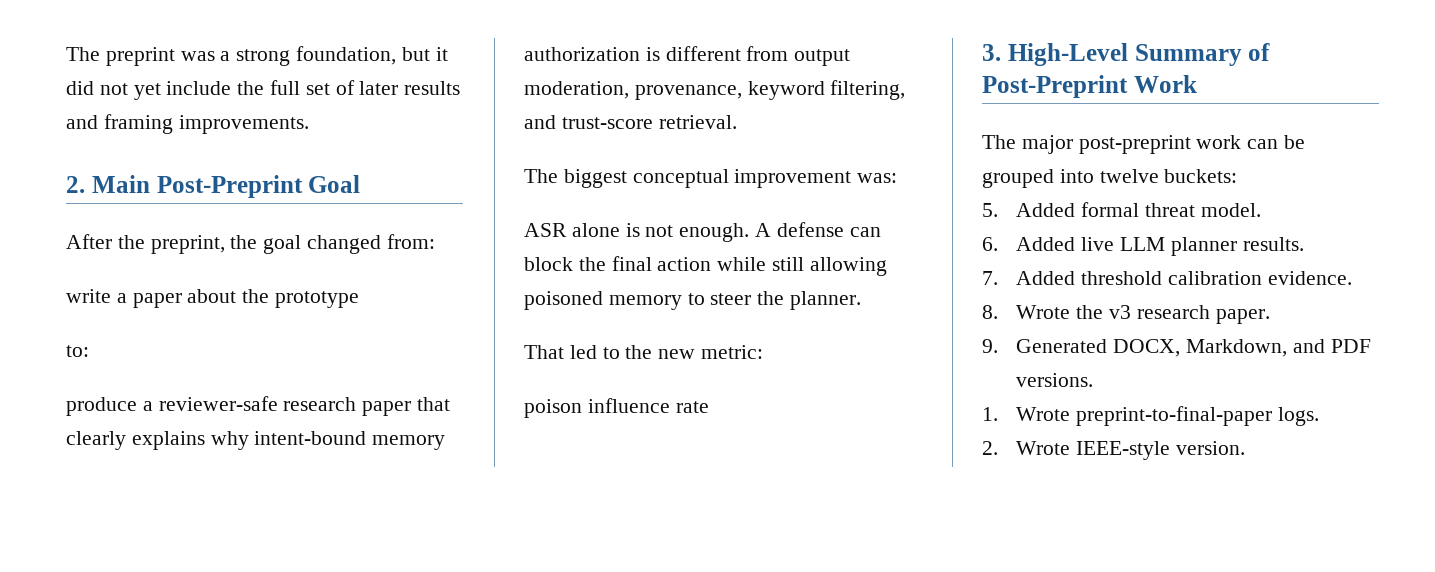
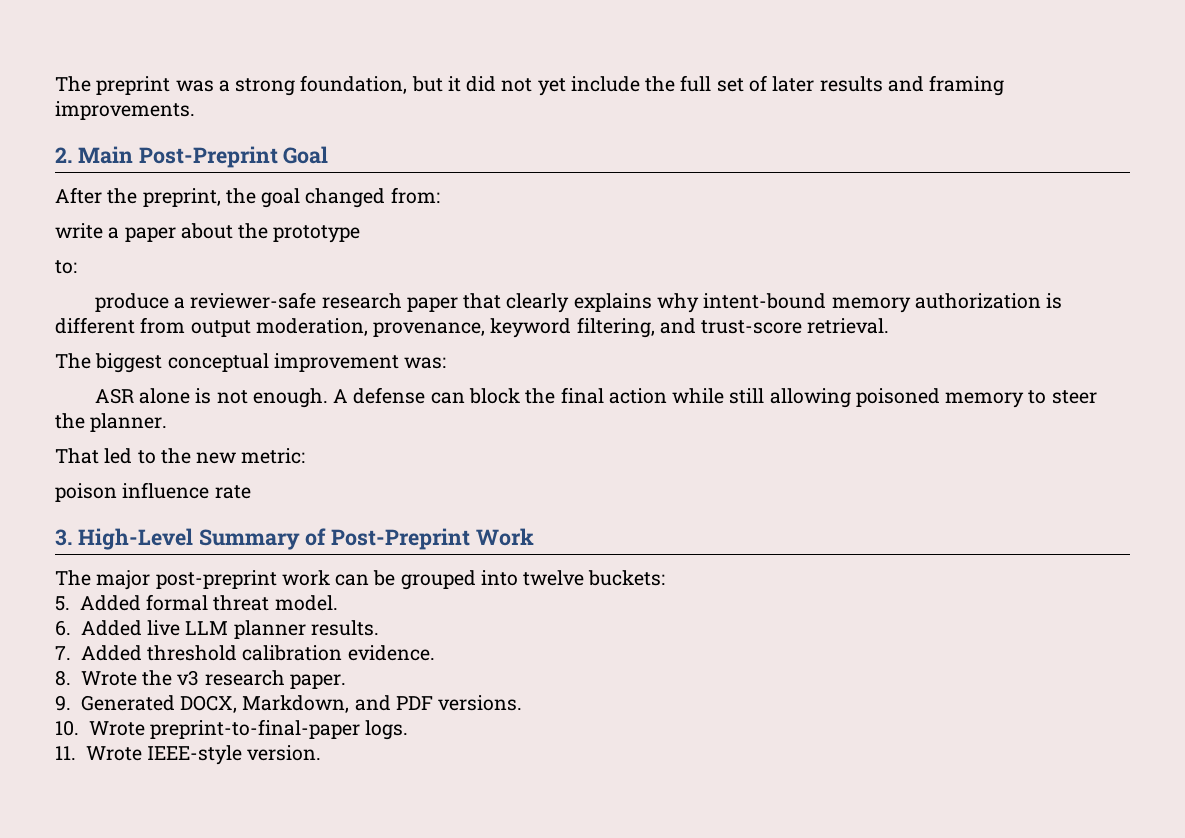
- 1. Wrote preprint-to-final-paper logs.
+ 10. Wrote preprint-to-final-paper logs.
- 2. Wrote IEEE-style version.
+ 11. Wrote IEEE-style version.

